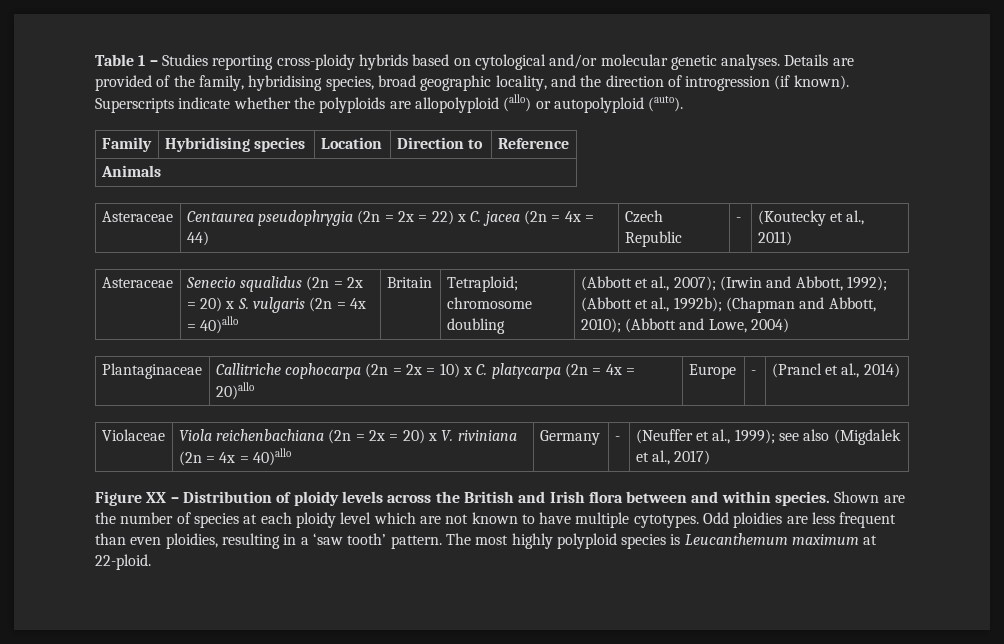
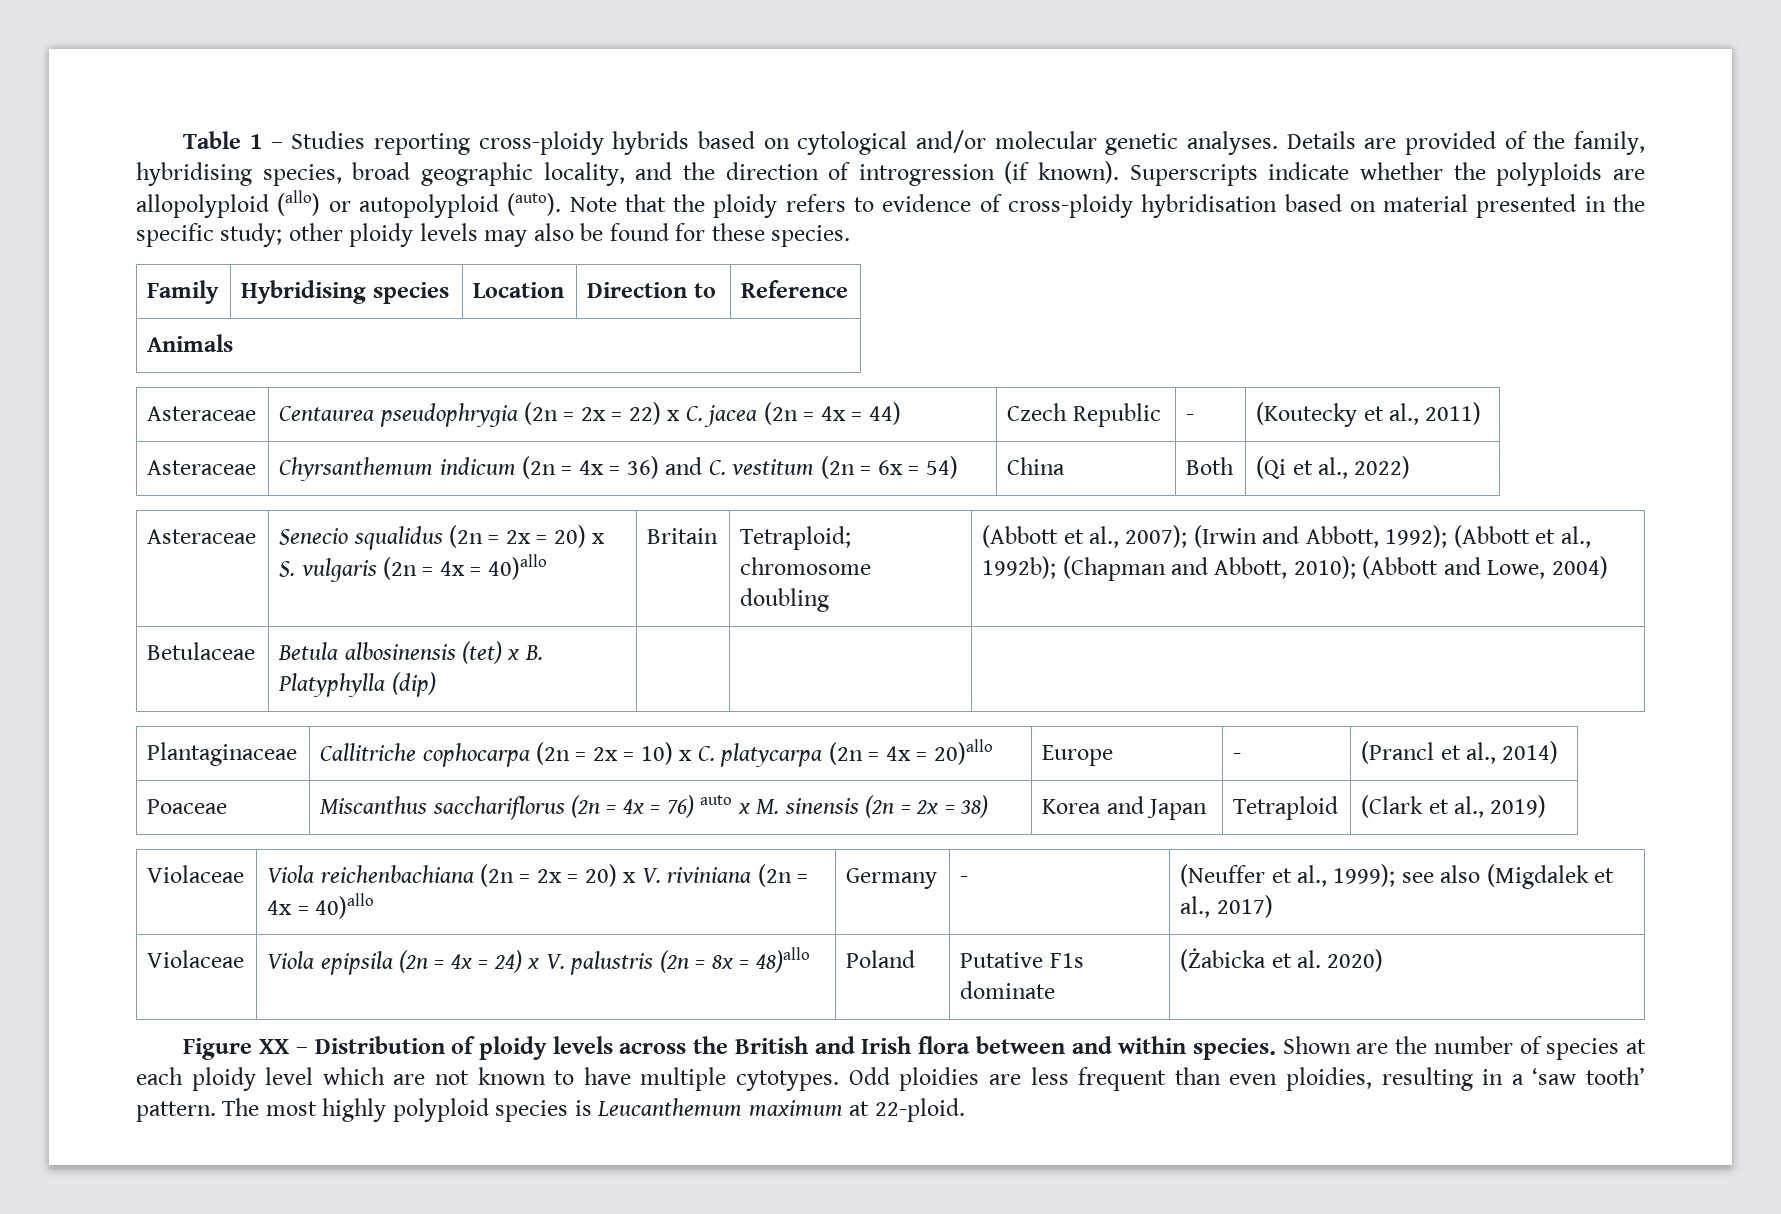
+ Note that the ploidy refers to evidence of cross-ploidy hybridisation based on material presented in the specific study; other ploidy levels may also be found for these species.
+ Asteraceae | Chyrsanthemum indicum (2n = 4x = 36) and C. vestitum (2n = 6x = 54) | China | Both | (Qi et al., 2022)
+ Betulaceae | Betula albosinensis (tet) x B. Platyphylla (dip) | | |
+ Poaceae | Miscanthus sacchariflorus (2n = 4x = 76) auto x M. sinensis (2n = 2x = 38) | Korea and Japan | Tetraploid | (Clark et al., 2019)
+ Violaceae | Viola epipsila (2n = 4x = 24) x V. palustris (2n = 8x = 48)allo | Poland | Putative F1s dominate | (Żabicka et al. 2020)

